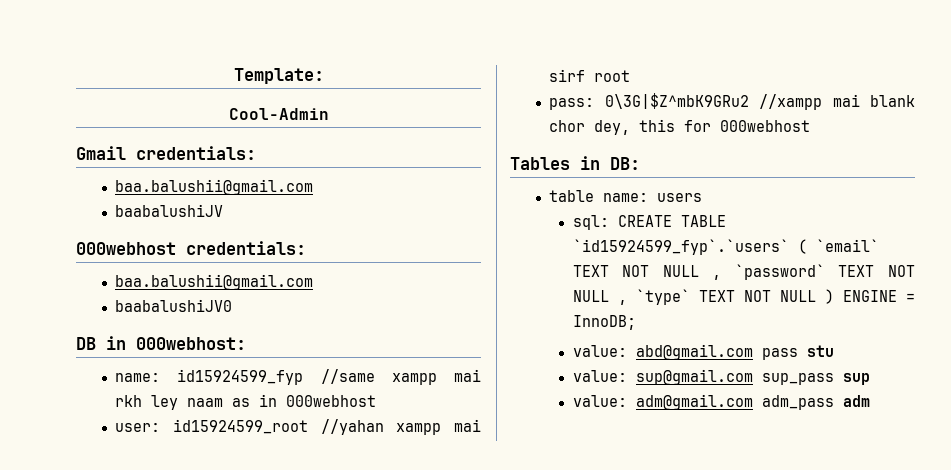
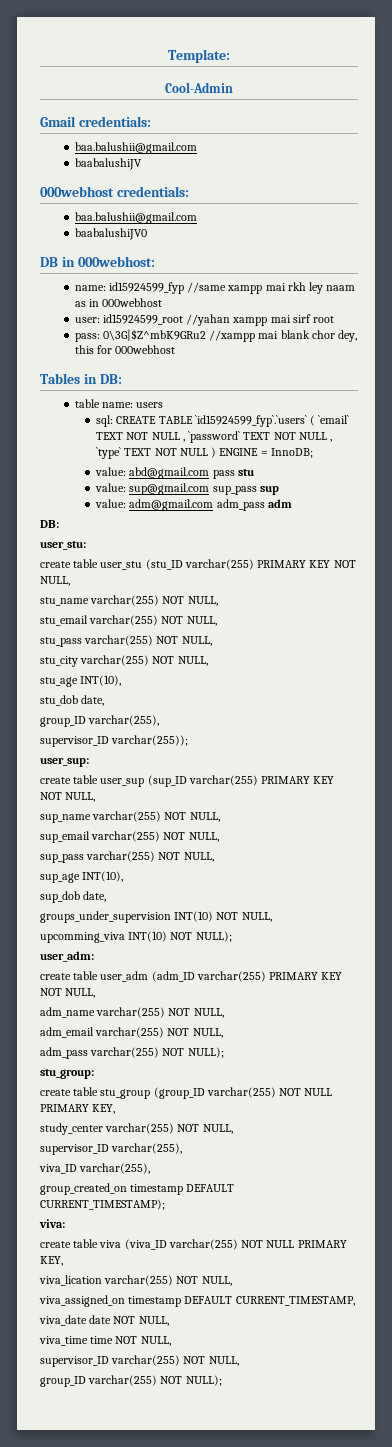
  value: adm@gmail.com adm_pass adm
+ DB:
+ user_stu:
+ create table user_stu (stu_ID varchar(255) PRIMARY KEY NOT NULL,
+ stu_name varchar(255) NOT NULL,
+ stu_email varchar(255) NOT NULL,
+ stu_pass varchar(255) NOT NULL,
+ stu_city varchar(255) NOT NULL,
+ stu_age INT(10),
+ stu_dob date,
+ group_ID varchar(255),
+ supervisor_ID varchar(255));
+ user_sup:
+ create table user_sup (sup_ID varchar(255) PRIMARY KEY NOT NULL,
+ sup_name varchar(255) NOT NULL,
+ sup_email varchar(255) NOT NULL,
+ sup_pass varchar(255) NOT NULL,
+ sup_age INT(10),
+ sup_dob date,
+ groups_under_supervision INT(10) NOT NULL,
+ upcomming_viva INT(10) NOT NULL);
+ user_adm:
+ create table user_adm (adm_ID varchar(255) PRIMARY KEY NOT NULL,
+ adm_name varchar(255) NOT NULL,
+ adm_email varchar(255) NOT NULL,
+ adm_pass varchar(255) NOT NULL);
+ stu_group:
+ create table stu_group (group_ID varchar(255) NOT NULL PRIMARY KEY,
+ study_center varchar(255) NOT NULL,
+ supervisor_ID varchar(255),
+ viva_ID varchar(255),
+ group_created_on timestamp DEFAULT CURRENT_TIMESTAMP);
+ viva:
+ create table viva (viva_ID varchar(255) NOT NULL PRIMARY KEY,
+ viva_lication varchar(255) NOT NULL,
+ viva_assigned_on timestamp DEFAULT CURRENT_TIMESTAMP,
+ viva_date date NOT NULL,
+ viva_time time NOT NULL,
+ supervisor_ID varchar(255) NOT NULL,
+ group_ID varchar(255) NOT NULL);

